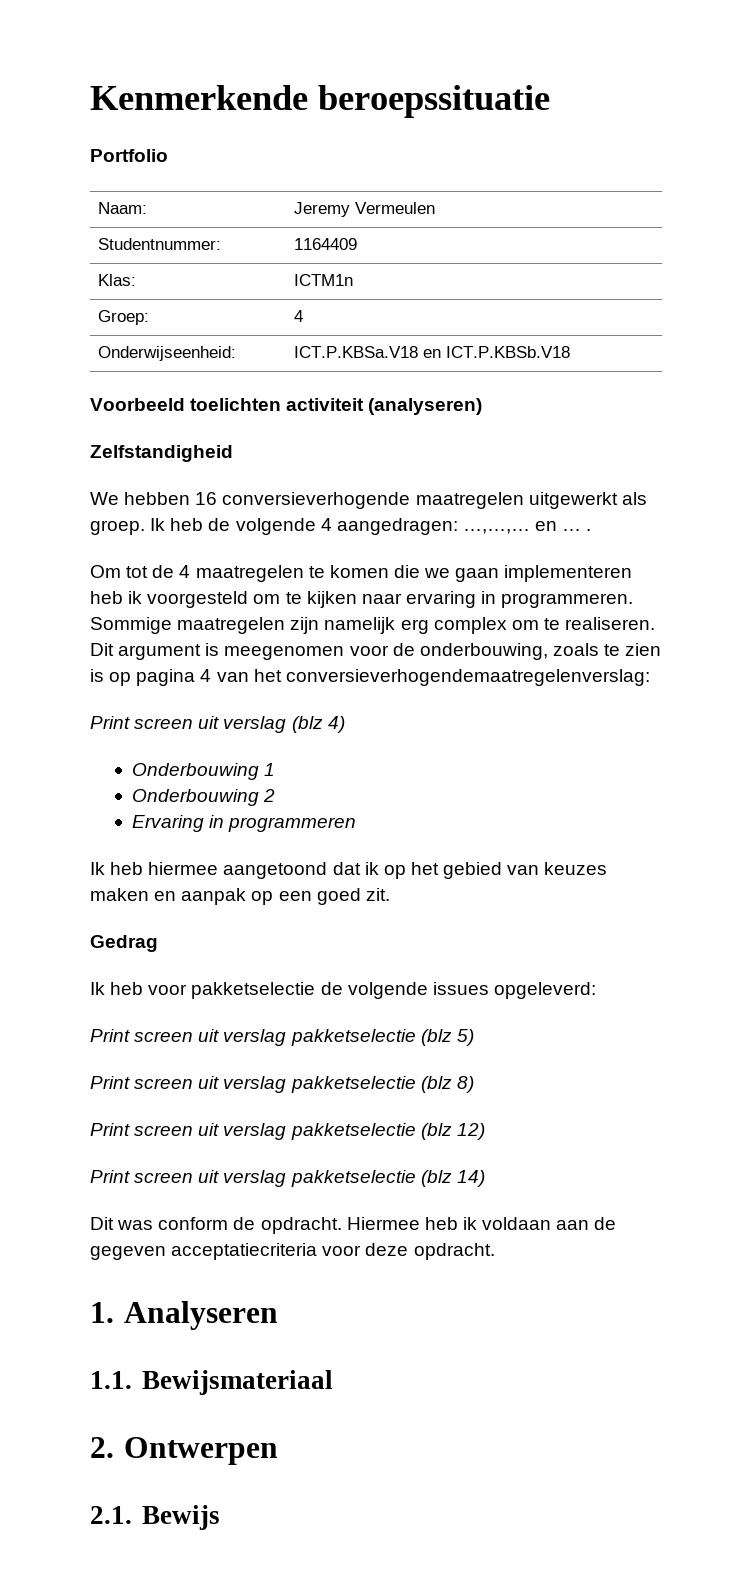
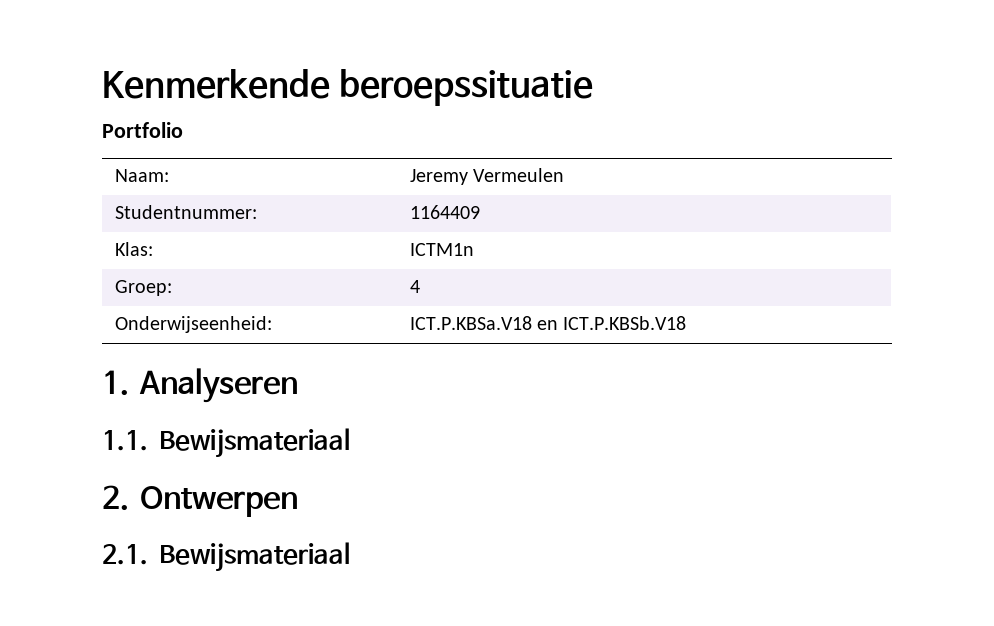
- Voorbeeld toelichten activiteit (analyseren)
- Zelfstandigheid
- We hebben 16 conversieverhogende maatregelen uitgewerkt als groep. Ik heb de volgende 4 aangedragen: …,…,… en … .
- Om tot de 4 maatregelen te komen die we gaan implementeren heb ik voorgesteld om te kijken naar ervaring in programmeren. Sommige maatregelen zijn namelijk erg complex om te realiseren. Dit argument is meegenomen voor de onderbouwing, zoals te zien is op pagina 4 van het conversieverhogendemaatregelenverslag:
- Print screen uit verslag (blz 4)
- Onderbouwing 1
- Onderbouwing 2
- Ervaring in programmeren
- Ik heb hiermee aangetoond dat ik op het gebied van keuzes maken en aanpak op een goed zit.
- Gedrag
- Ik heb voor pakketselectie de volgende issues opgeleverd:
- Print screen uit verslag pakketselectie (blz 5)
- Print screen uit verslag pakketselectie (blz 8)
- Print screen uit verslag pakketselectie (blz 12)
- Print screen uit verslag pakketselectie (blz 14)
- Dit was conform de opdracht. Hiermee heb ik voldaan aan de gegeven acceptatiecriteria voor deze opdracht.
- 2.1. Bewijs
+ 2.1. Bewijsmateriaal

